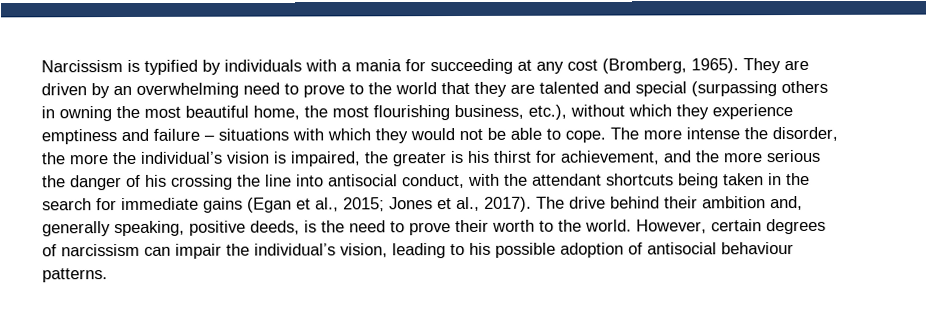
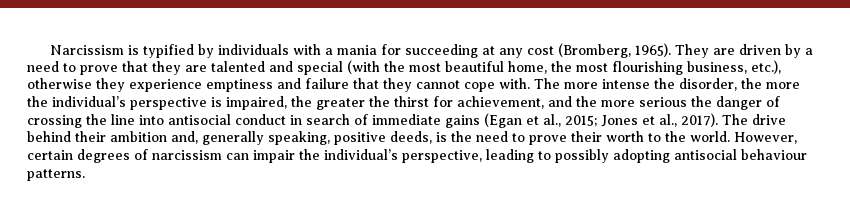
- They are driven by an overwhelming need to prove to the world that they are talented and special (surpassing others in owning the most beautiful home, the most flourishing business, etc.), without which they experience emptiness and failure – situations with which they would not be able to cope.
+ They are driven by a need to prove that they are talented and special (with the most beautiful home, the most flourishing business, etc.), otherwise they experience emptiness and failure that they cannot cope with.
- The more intense the disorder, the more the individual’s vision is impaired, the greater is his thirst for achievement, and the more serious the danger of his crossing the line into antisocial conduct, with the attendant shortcuts being taken in the search for immediate gains (Egan et al., 2015; Jones et al., 2017).
+ The more intense the disorder, the more the individual’s perspective is impaired, the greater the thirst for achievement, and the more serious the danger of crossing the line into antisocial conduct in search of immediate gains (Egan et al., 2015; Jones et al., 2017).
- However, certain degrees of narcissism can impair the individual’s vision, leading to his possible adoption of antisocial behaviour patterns.
+ However, certain degrees of narcissism can impair the individual’s perspective, leading to possibly adopting antisocial behaviour patterns.

